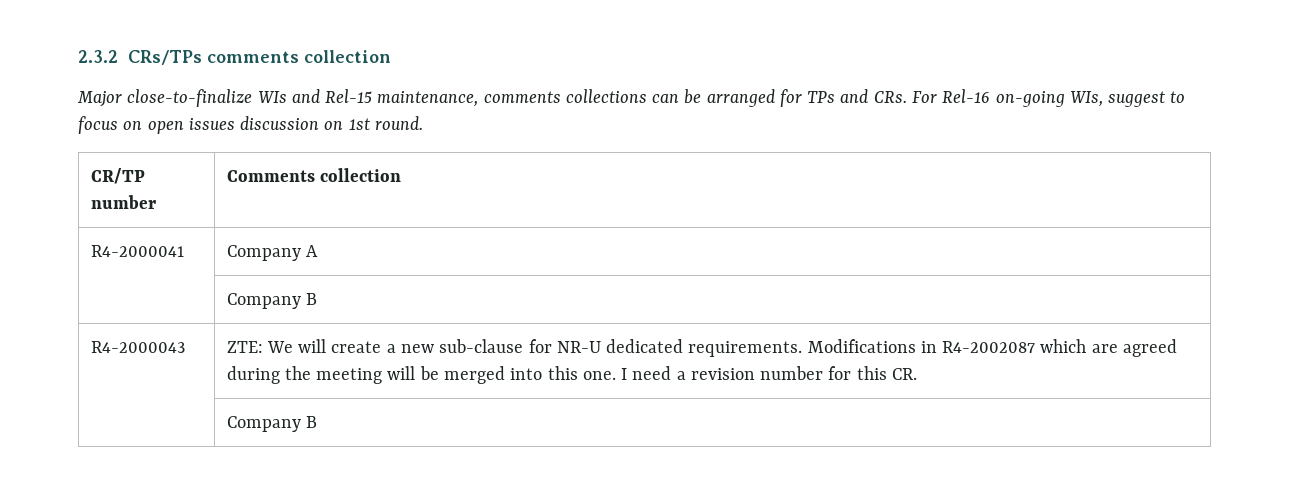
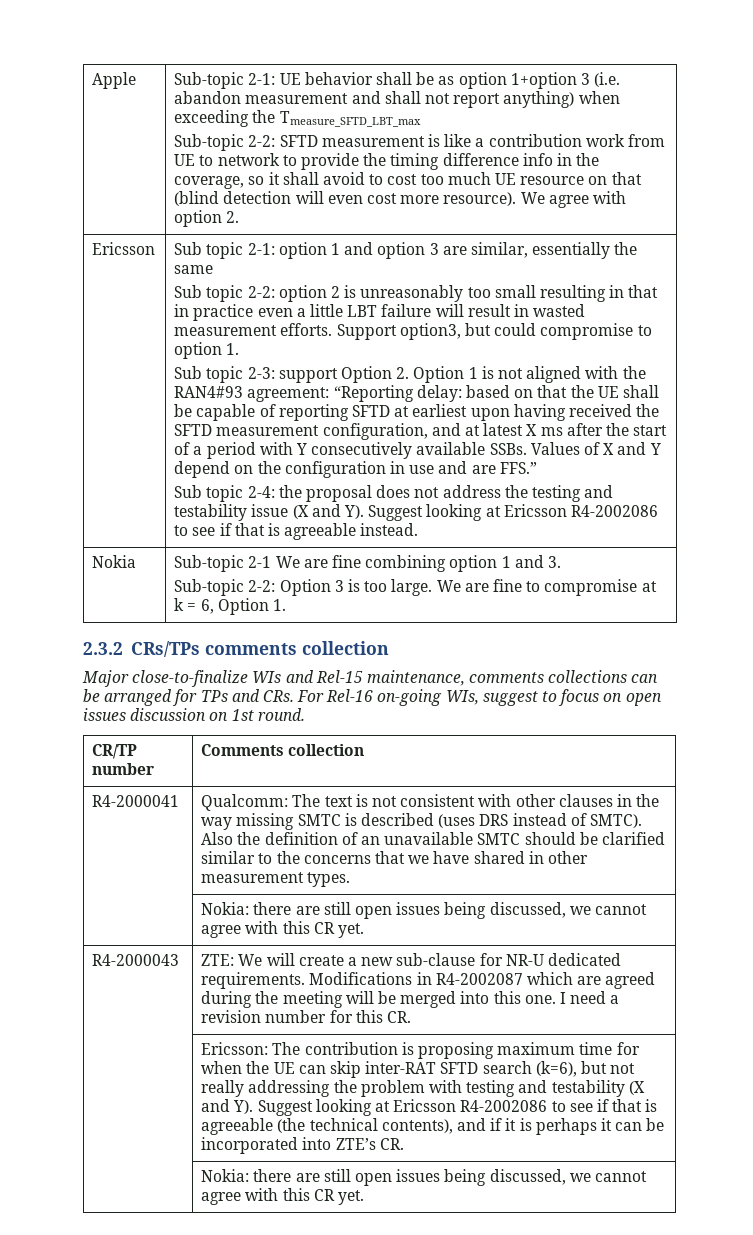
+ Apple | Sub-topic 2-1: UE behavior shall be as option 1+option 3 (i.e. abandon measurement and shall not report anything) when exceeding the Tmeasure_SFTD_LBT_max
+ Sub-topic 2-2: SFTD measurement is like a contribution work from UE to network to provide the timing difference info in the coverage, so it shall avoid to cost too much UE resource on that (blind detection will even cost more resource). We agree with option 2.
+ Ericsson | Sub topic 2-1: option 1 and option 3 are similar, essentially the same
+ Sub topic 2-2: option 2 is unreasonably too small resulting in that in practice even a little LBT failure will result in wasted measurement efforts. Support option3, but could compromise to option 1.
+ Sub topic 2-3: support Option 2. Option 1 is not aligned with the RAN4#93 agreement: “Reporting delay: based on that the UE shall be capable of reporting SFTD at earliest upon having received the SFTD measurement configuration, and at latest X ms after the start of a period with Y consecutively available SSBs. Values of X and Y depend on the configuration in use and are FFS.”
+ Sub topic 2-4: the proposal does not address the testing and testability issue (X and Y). Suggest looking at Ericsson R4-2002086 to see if that is agreeable instead.
+ Nokia | Sub-topic 2-1 We are fine combining option 1 and 3.
+ Sub-topic 2-2: Option 3 is too large. We are fine to compromise at k = 6, Option 1.
- Company A
- | Company B
+ Qualcomm: The text is not consistent with other clauses in the way missing SMTC is described (uses DRS instead of SMTC). Also the definition of an unavailable SMTC should be clarified similar to the concerns that we have shared in other measurement types.
+ | Nokia: there are still open issues being discussed, we cannot agree with this CR yet.
  R4-2000043 | ZTE: We will create a new sub-clause for NR-U dedicated requirements. Modifications in R4-2002087 which are agreed during the meeting will be merged into this one. I need a revision number for this CR.
- | Company B
+ | Ericsson: The contribution is proposing maximum time for when the UE can skip inter-RAT SFTD search (k=6), but not really addressing the problem with testing and testability (X and Y). Suggest looking at Ericsson R4-2002086 to see if that is agreeable (the technical contents), and if it is perhaps it can be incorporated into ZTE’s CR.
+ | Nokia: there are still open issues being discussed, we cannot agree with this CR yet.

